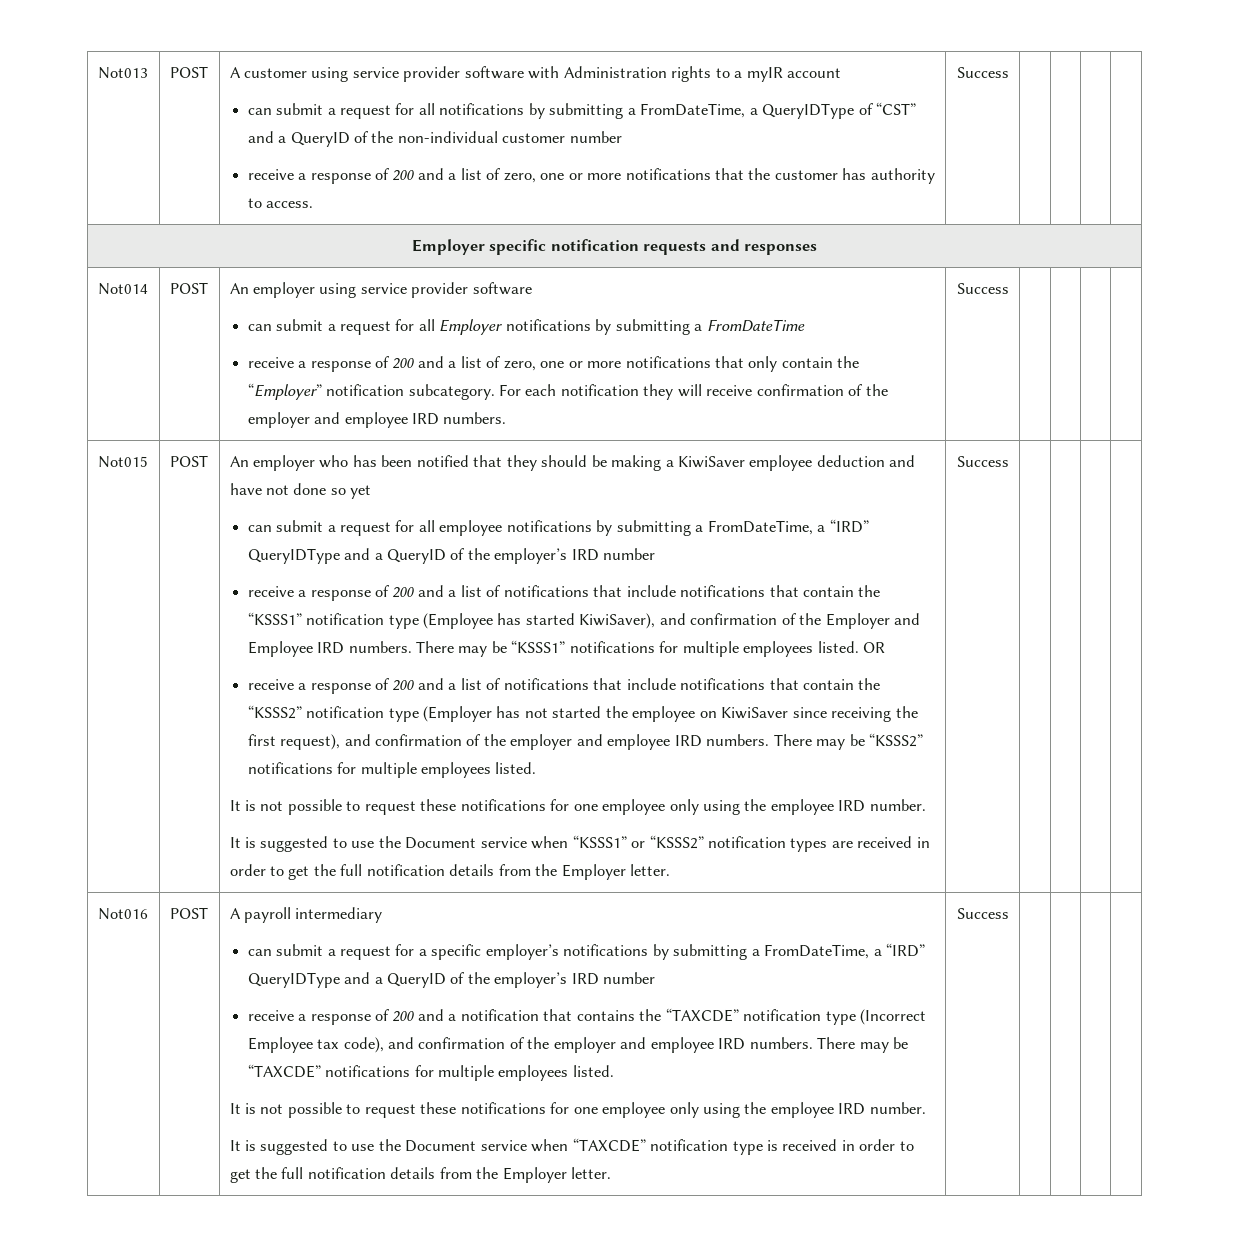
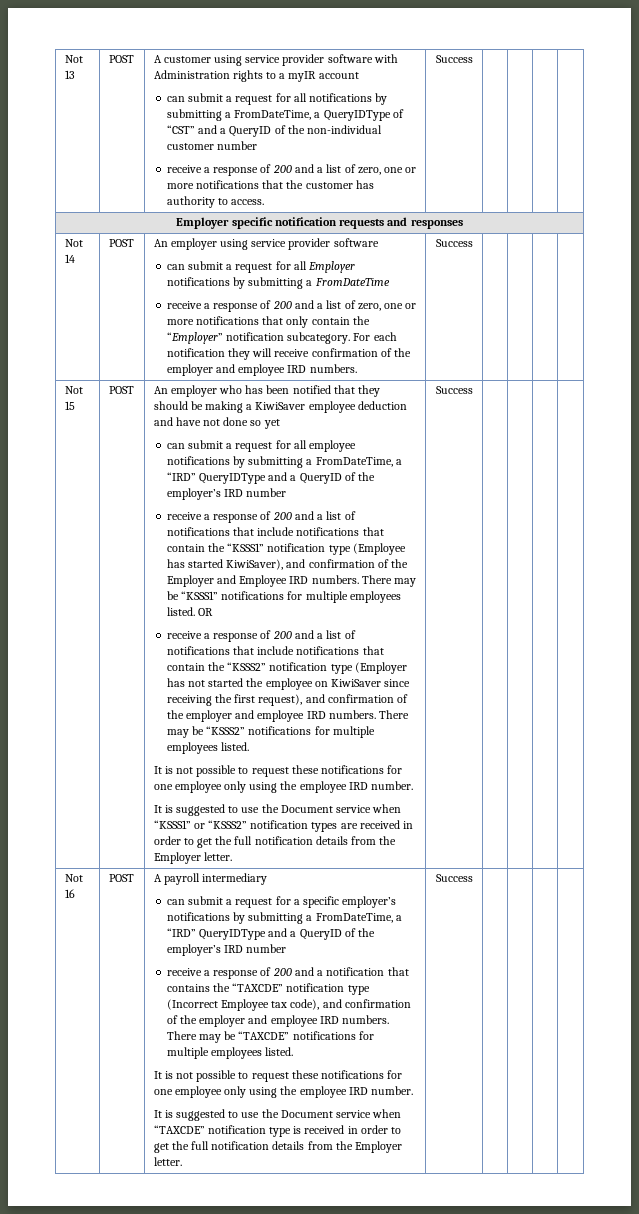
- Not013
+ Not 13
- Not014
+ Not 14
- Not015
+ Not 15
- Not016
+ Not 16

